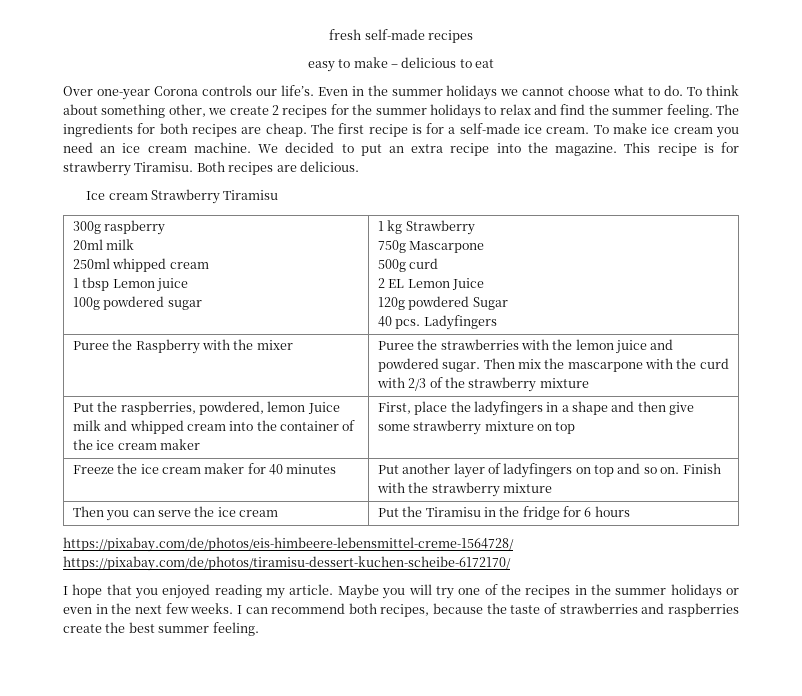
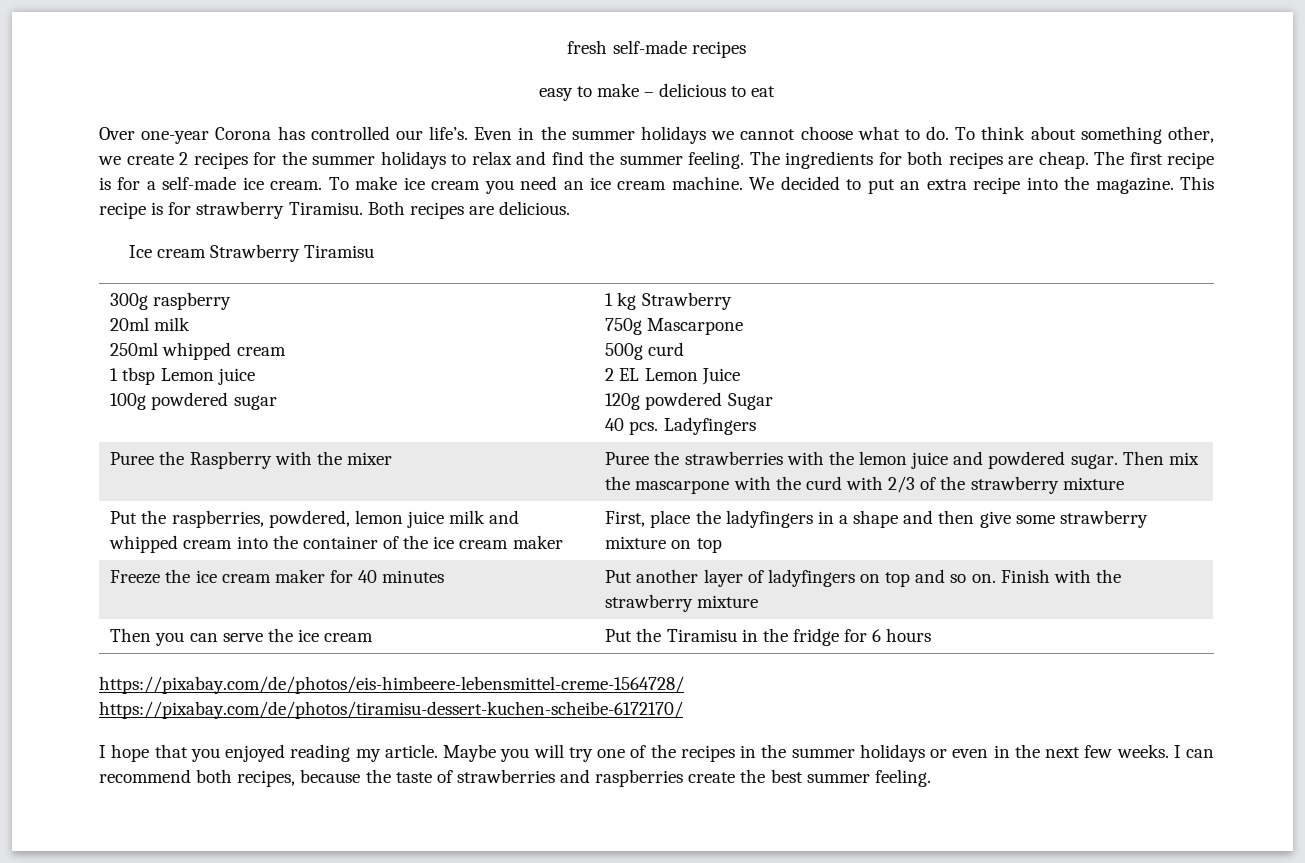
- Over one-year Corona controls our life’s.
+ Over one-year Corona has controlled our life’s.
- Put the raspberries, powdered, lemon Juice milk and whipped cream into the container of the ice cream maker | First, place the ladyfingers in a shape and then give some strawberry mixture on top
+ Put the raspberries, powdered, lemon juice milk and whipped cream into the container of the ice cream maker | First, place the ladyfingers in a shape and then give some strawberry mixture on top

